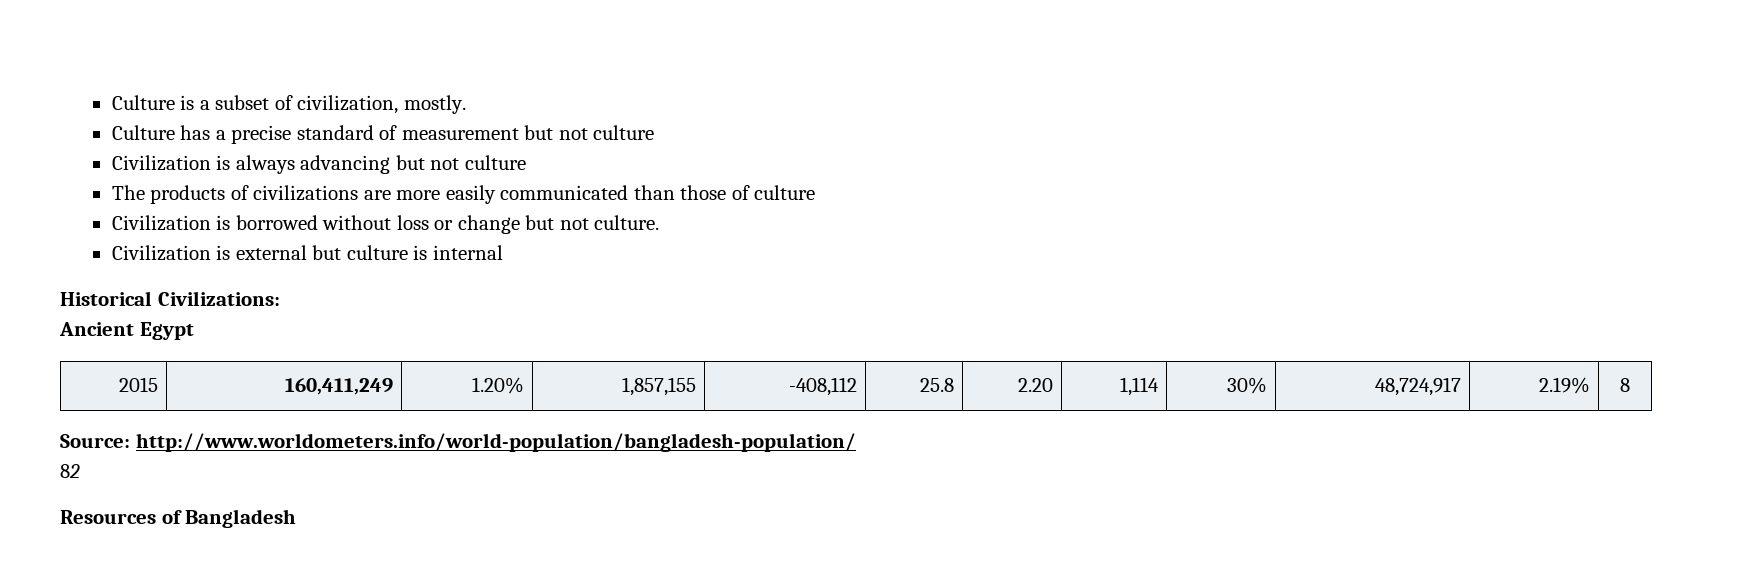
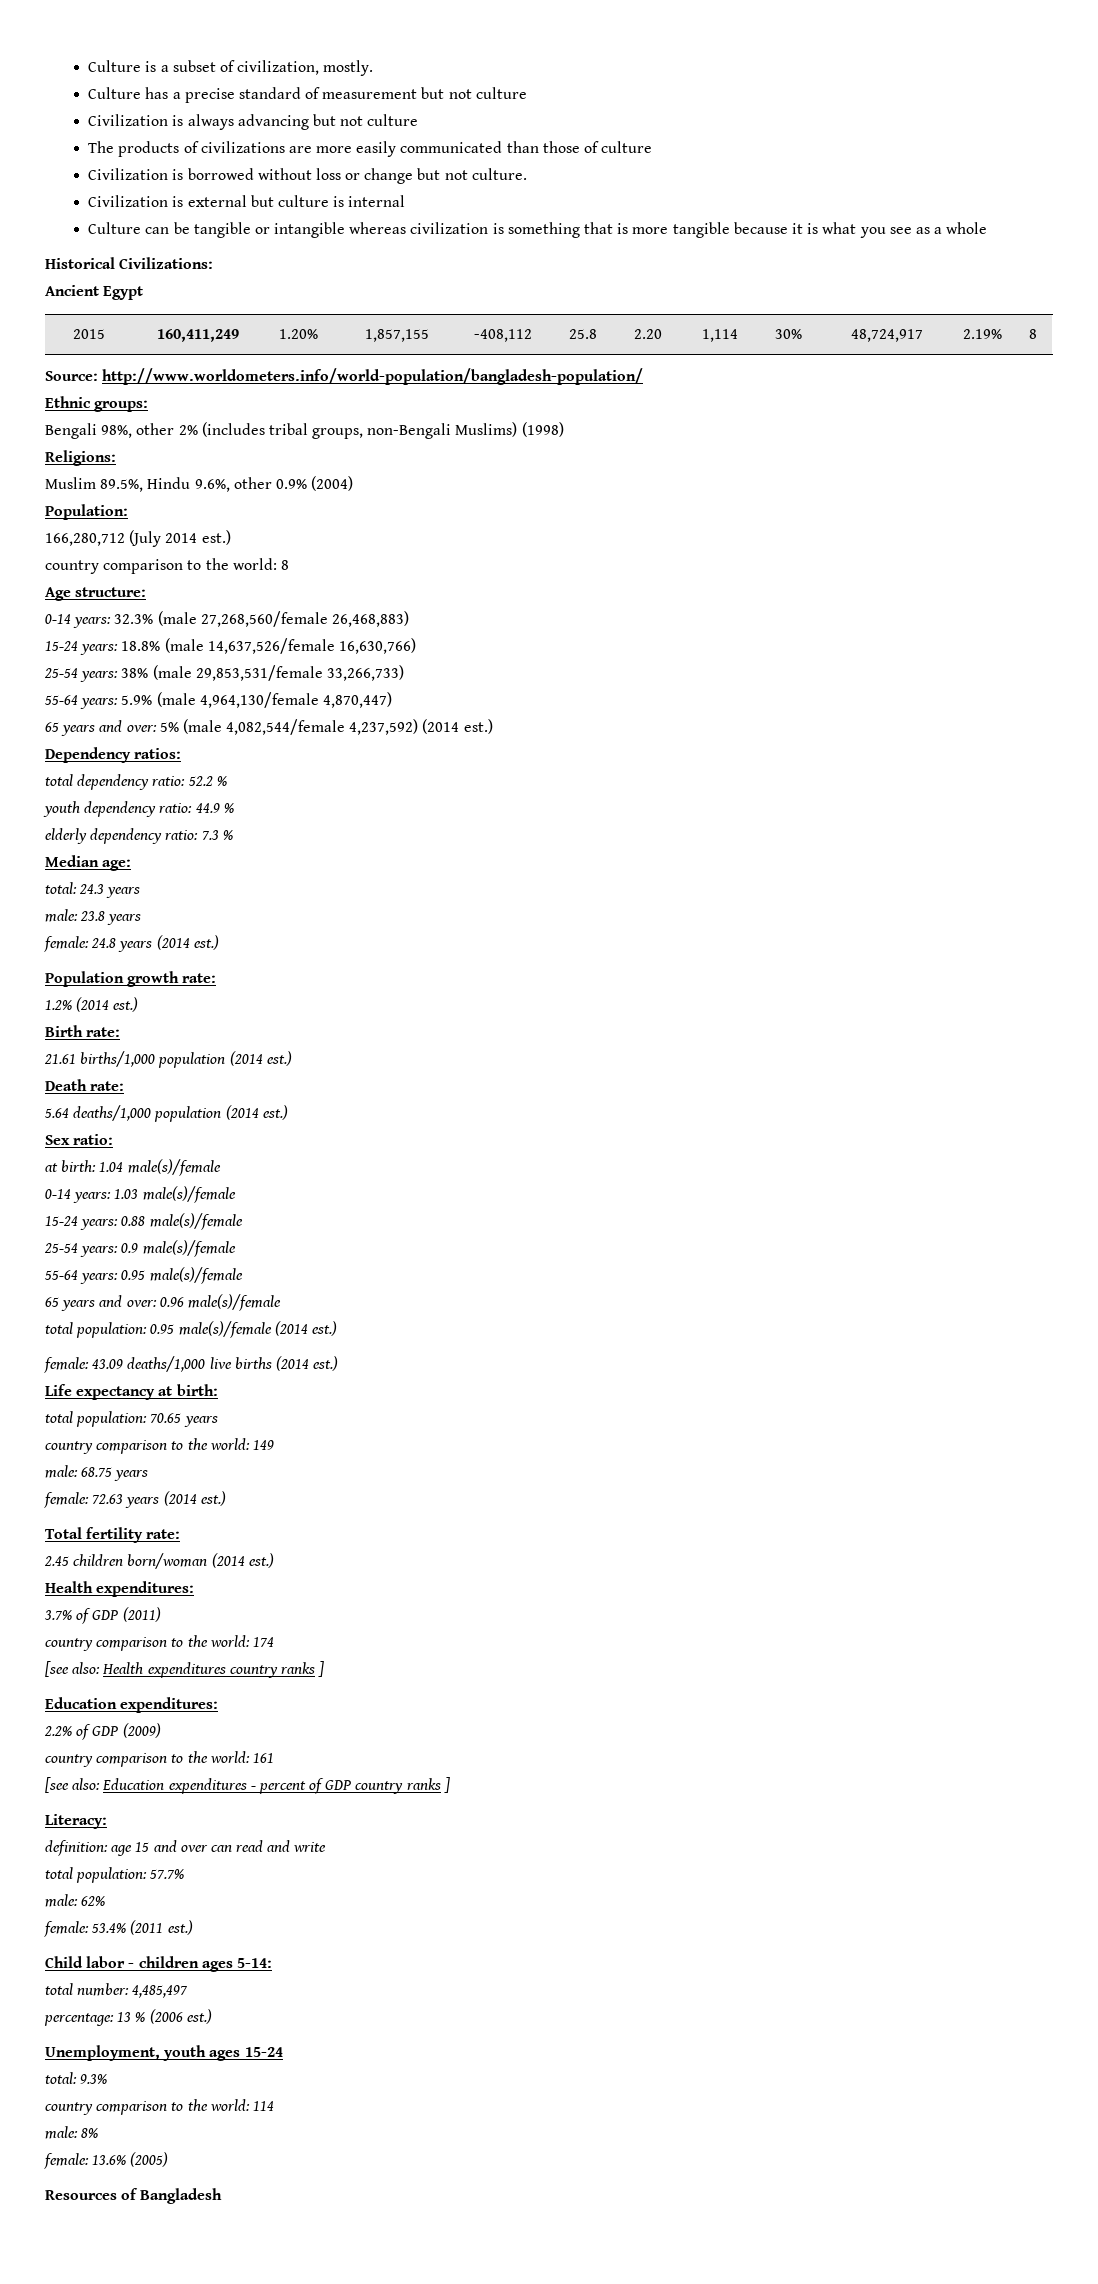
+ Culture can be tangible or intangible whereas civilization is something that is more tangible because it is what you see as a whole
- 82
+ Ethnic groups:
+ Bengali 98%, other 2% (includes tribal groups, non-Bengali Muslims) (1998)
+ Religions:
+ Muslim 89.5%, Hindu 9.6%, other 0.9% (2004)
+ Population:
+ 166,280,712 (July 2014 est.)
+ country comparison to the world: 8
+ Age structure:
+ 0-14 years: 32.3% (male 27,268,560/female 26,468,883)
+ 15-24 years: 18.8% (male 14,637,526/female 16,630,766)
+ 25-54 years: 38% (male 29,853,531/female 33,266,733)
+ 55-64 years: 5.9% (male 4,964,130/female 4,870,447)
+ 65 years and over: 5% (male 4,082,544/female 4,237,592) (2014 est.)
+ Dependency ratios:
+ total dependency ratio: 52.2 %
+ youth dependency ratio: 44.9 %
+ elderly dependency ratio: 7.3 %
+ Median age:
+ total: 24.3 years
+ male: 23.8 years
+ female: 24.8 years (2014 est.)
+ Population growth rate:
+ 1.2% (2014 est.)
+ Birth rate:
+ 21.61 births/1,000 population (2014 est.)
+ Death rate:
+ 5.64 deaths/1,000 population (2014 est.)
+ Sex ratio:
+ at birth: 1.04 male(s)/female
+ 0-14 years: 1.03 male(s)/female
+ 15-24 years: 0.88 male(s)/female
+ 25-54 years: 0.9 male(s)/female
+ 55-64 years: 0.95 male(s)/female
+ 65 years and over: 0.96 male(s)/female
+ total population: 0.95 male(s)/female (2014 est.)
+ female: 43.09 deaths/1,000 live births (2014 est.)
+ Life expectancy at birth:
+ total population: 70.65 years
+ country comparison to the world: 149
+ male: 68.75 years
+ female: 72.63 years (2014 est.)
+ Total fertility rate:
+ 2.45 children born/woman (2014 est.)
+ Health expenditures:
+ 3.7% of GDP (2011)
+ country comparison to the world: 174
+ [see also: Health expenditures country ranks ]
+ Education expenditures:
+ 2.2% of GDP (2009)
+ country comparison to the world: 161
+ [see also: Education expenditures - percent of GDP country ranks ]
+ Literacy:
+ definition: age 15 and over can read and write
+ total population: 57.7%
+ male: 62%
+ female: 53.4% (2011 est.)
+ Child labor - children ages 5-14:
+ total number: 4,485,497
+ percentage: 13 % (2006 est.)
+ Unemployment, youth ages 15-24
+ total: 9.3%
+ country comparison to the world: 114
+ male: 8%
+ female: 13.6% (2005)

